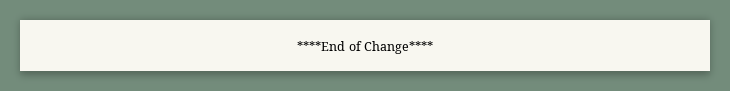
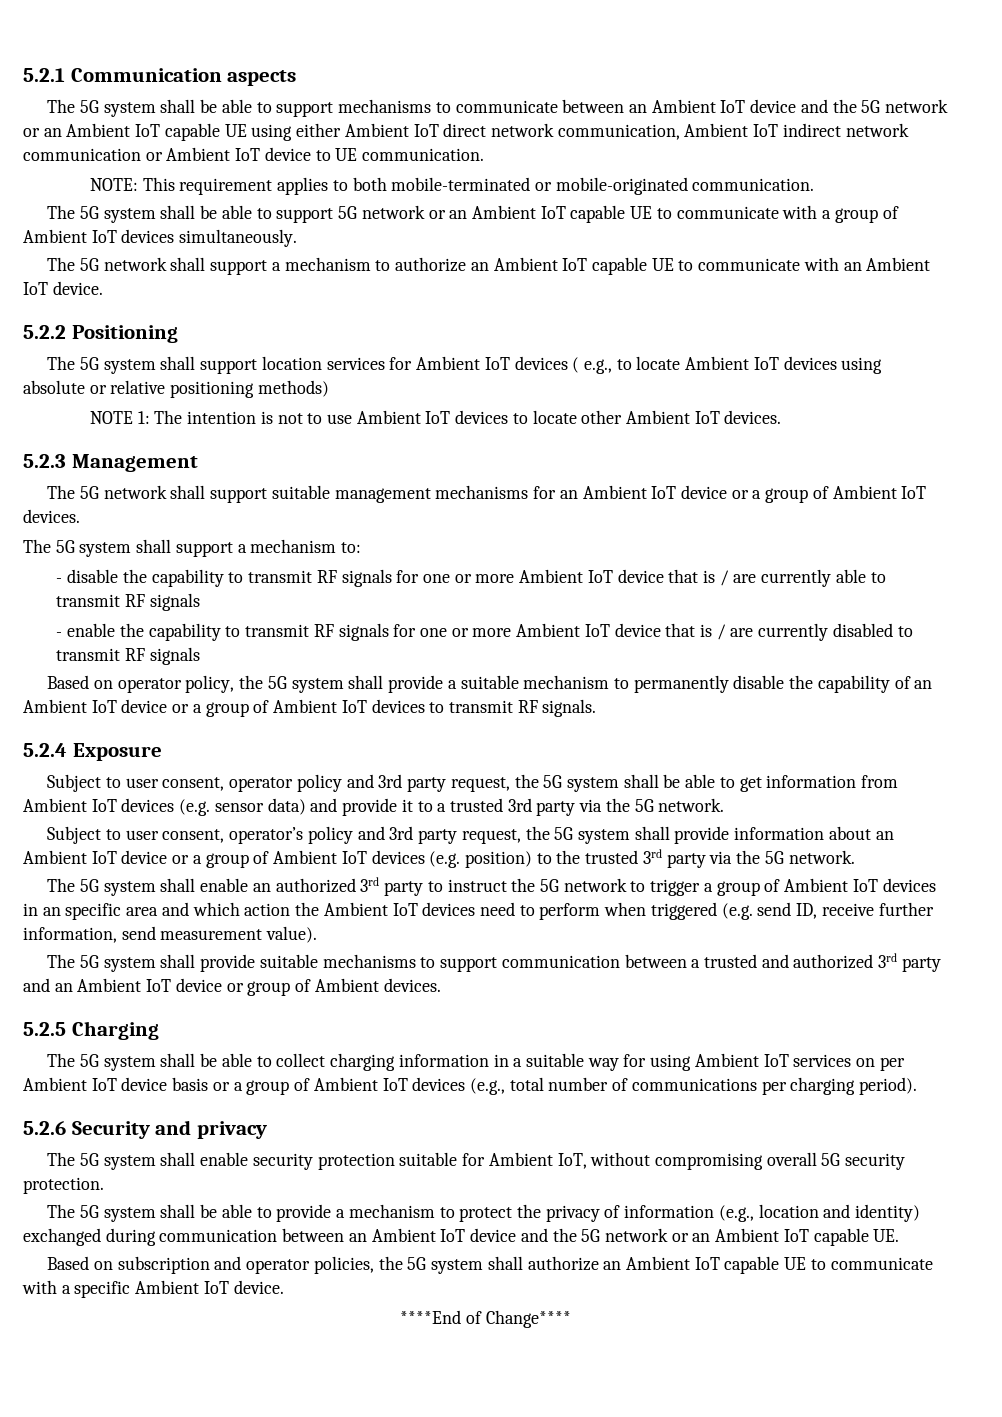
+ 5.2.1 Communication aspects
+ The 5G system shall be able to support mechanisms to communicate between an Ambient IoT device and the 5G network or an Ambient IoT capable UE using either Ambient IoT direct network communication, Ambient IoT indirect network communication or Ambient IoT device to UE communication.
+ NOTE: This requirement applies to both mobile-terminated or mobile-originated communication.
+ The 5G system shall be able to support 5G network or an Ambient IoT capable UE to communicate with a group of Ambient IoT devices simultaneously.
+ The 5G network shall support a mechanism to authorize an Ambient IoT capable UE to communicate with an Ambient IoT device.
+ 5.2.2 Positioning
+ The 5G system shall support location services for Ambient IoT devices ( e.g., to locate Ambient IoT devices using absolute or relative positioning methods)
+ NOTE 1: The intention is not to use Ambient IoT devices to locate other Ambient IoT devices.
+ 5.2.3 Management
+ The 5G network shall support suitable management mechanisms for an Ambient IoT device or a group of Ambient IoT devices.
+ The 5G system shall support a mechanism to:
+ - disable the capability to transmit RF signals for one or more Ambient IoT device that is / are currently able to transmit RF signals
+ - enable the capability to transmit RF signals for one or more Ambient IoT device that is / are currently disabled to transmit RF signals
+ Based on operator policy, the 5G system shall provide a suitable mechanism to permanently disable the capability of an Ambient IoT device or a group of Ambient IoT devices to transmit RF signals.
+ 5.2.4 Exposure
+ Subject to user consent, operator policy and 3rd party request, the 5G system shall be able to get information from Ambient IoT devices (e.g. sensor data) and provide it to a trusted 3rd party via the 5G network.
+ Subject to user consent, operator’s policy and 3rd party request, the 5G system shall provide information about an Ambient IoT device or a group of Ambient IoT devices (e.g. position) to the trusted 3rd party via the 5G network.
+ The 5G system shall enable an authorized 3rd party to instruct the 5G network to trigger a group of Ambient IoT devices in an specific area and which action the Ambient IoT devices need to perform when triggered (e.g. send ID, receive further information, send measurement value).
+ The 5G system shall provide suitable mechanisms to support communication between a trusted and authorized 3rd party and an Ambient IoT device or group of Ambient devices.
+ 5.2.5 Charging
+ The 5G system shall be able to collect charging information in a suitable way for using Ambient IoT services on per Ambient IoT device basis or a group of Ambient IoT devices (e.g., total number of communications per charging period).
+ 5.2.6 Security and privacy
+ The 5G system shall enable security protection suitable for Ambient IoT, without compromising overall 5G security protection.
+ The 5G system shall be able to provide a mechanism to protect the privacy of information (e.g., location and identity) exchanged during communication between an Ambient IoT device and the 5G network or an Ambient IoT capable UE.
+ Based on subscription and operator policies, the 5G system shall authorize an Ambient IoT capable UE to communicate with a specific Ambient IoT device.

